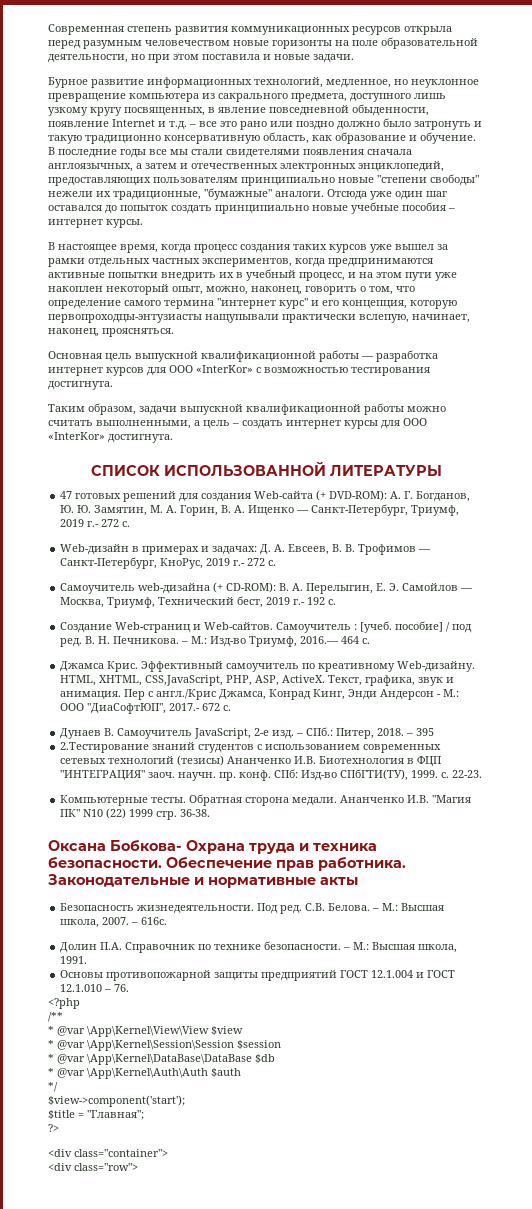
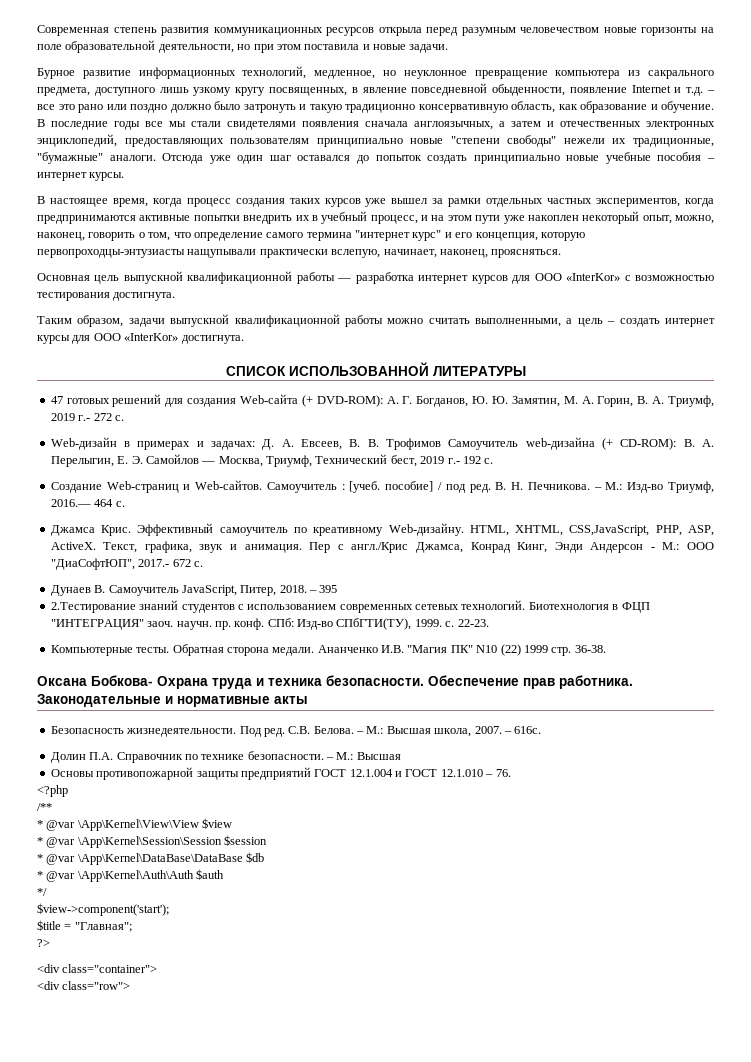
- 47 готовых решений для создания Web-сайта (+ DVD-ROM): А. Г. Богданов, Ю. Ю. Замятин, М. А. Горин, В. А. Ищенко — Санкт-Петербург, Триумф, 2019 г.- 272 с.
+ 47 готовых решений для создания Web-сайта (+ DVD-ROM): А. Г. Богданов, Ю. Ю. Замятин, М. А. Горин, В. А. Триумф, 2019 г.- 272 с.
- Web-дизайн в примерах и задачах: Д. А. Евсеев, В. В. Трофимов — Санкт-Петербург, КноРус, 2019 г.- 272 с.
- Самоучитель web-дизайна (+ CD-ROM): В. А. Перелыгин, Е. Э. Самойлов — Москва, Триумф, Технический бест, 2019 г.- 192 с.
+ Web-дизайн в примерах и задачах: Д. А. Евсеев, В. В. Трофимов Самоучитель web-дизайна (+ CD-ROM): В. А. Перелыгин, Е. Э. Самойлов — Москва, Триумф, Технический бест, 2019 г.- 192 с.
- Дунаев В. Самоучитель JavaScript, 2-е изд. – СПб.: Питер, 2018.
+ Дунаев В. Самоучитель JavaScript, Питер, 2018.
- 2.Тестирование знаний студентов с использованием современных сетевых технологий (тезисы) Ананченко И.В. Биотехнология в ФЦП "ИНТЕГРАЦИЯ" заоч. научн. пр. конф.
+ 2.Тестирование знаний студентов с использованием современных сетевых технологий. Биотехнология в ФЦП "ИНТЕГРАЦИЯ" заоч. научн. пр. конф.
- Долин П.А. Справочник по технике безопасности. – М.: Высшая школа, 1991.
+ Долин П.А. Справочник по технике безопасности. – М.: Высшая

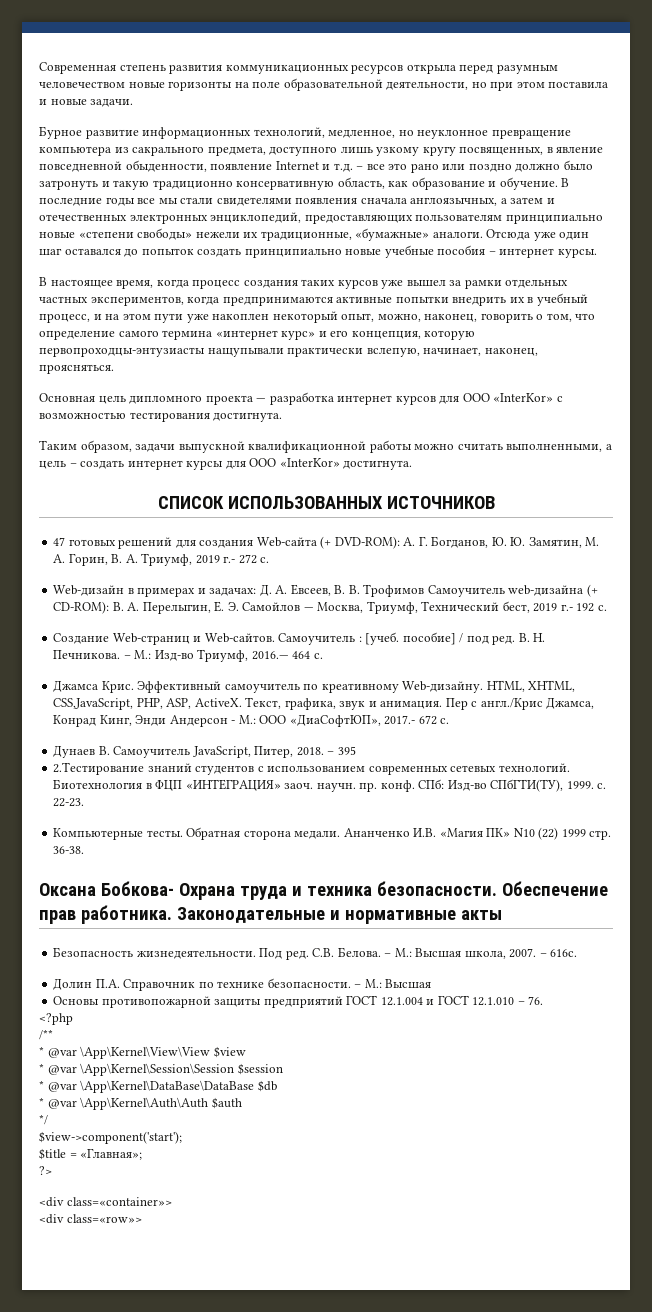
- В последние годы все мы стали свидетелями появления сначала англоязычных, а затем и отечественных электронных энциклопедий, предоставляющих пользователям принципиально новые "степени свободы" нежели их традиционные, "бумажные" аналоги.
+ В последние годы все мы стали свидетелями появления сначала англоязычных, а затем и отечественных электронных энциклопедий, предоставляющих пользователям принципиально новые «степени свободы» нежели их традиционные, «бумажные» аналоги.
- В настоящее время, когда процесс создания таких курсов уже вышел за рамки отдельных частных экспериментов, когда предпринимаются активные попытки внедрить их в учебный процесс, и на этом пути уже накоплен некоторый опыт, можно, наконец, говорить о том, что определение самого термина "интернет курс" и его концепция, которую первопроходцы-энтузиасты нащупывали практически вслепую, начинает, наконец, проясняться.
+ В настоящее время, когда процесс создания таких курсов уже вышел за рамки отдельных частных экспериментов, когда предпринимаются активные попытки внедрить их в учебный процесс, и на этом пути уже накоплен некоторый опыт, можно, наконец, говорить о том, что определение самого термина «интернет курс» и его концепция, которую первопроходцы-энтузиасты нащупывали практически вслепую, начинает, наконец, проясняться.
- Основная цель выпускной квалификационной работы — разработка интернет курсов для ООО «InterKor» с возможностью тестирования достигнута.
+ Основная цель дипломного проекта — разработка интернет курсов для ООО «InterKor» с возможностью тестирования достигнута.
- СПИСОК ИСПОЛЬЗОВАННОЙ ЛИТЕРАТУРЫ
+ СПИСОК ИСПОЛЬЗОВАННЫХ ИСТОЧНИКОВ
- Пер с англ./Крис Джамса, Конрад Кинг, Энди Андерсон - М.: ООО "ДиаСофтЮП", 2017.- 672 с.
+ Пер с англ./Крис Джамса, Конрад Кинг, Энди Андерсон - М.: ООО «ДиаСофтЮП», 2017.- 672 с.
- Биотехнология в ФЦП "ИНТЕГРАЦИЯ" заоч. научн. пр. конф.
+ Биотехнология в ФЦП «ИНТЕГРАЦИЯ» заоч. научн. пр. конф.
- Ананченко И.В. "Магия ПК" N10 (22) 1999 стр. 36-38.
+ Ананченко И.В. «Магия ПК» N10 (22) 1999 стр. 36-38.
- $title = "Главная";
+ $title = «Главная»;
- <div class="container">
- <div class="row">
+ <div class=«container»>
+ <div class=«row»>

